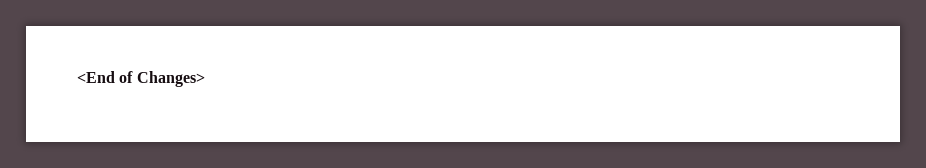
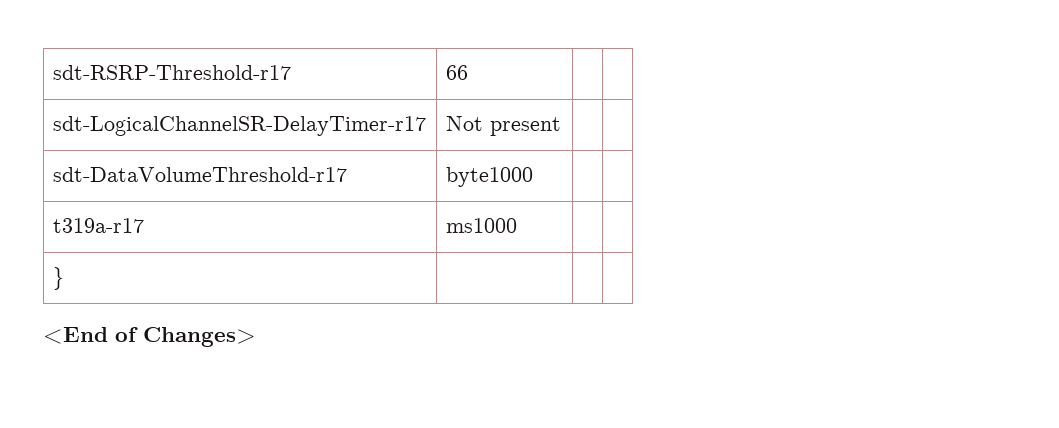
+ sdt-RSRP-Threshold-r17 | 66 | |
+ sdt-LogicalChannelSR-DelayTimer-r17 | Not present | |
+ sdt-DataVolumeThreshold-r17 | byte1000 | |
+ t319a-r17 | ms1000 | |
+ } | | |

